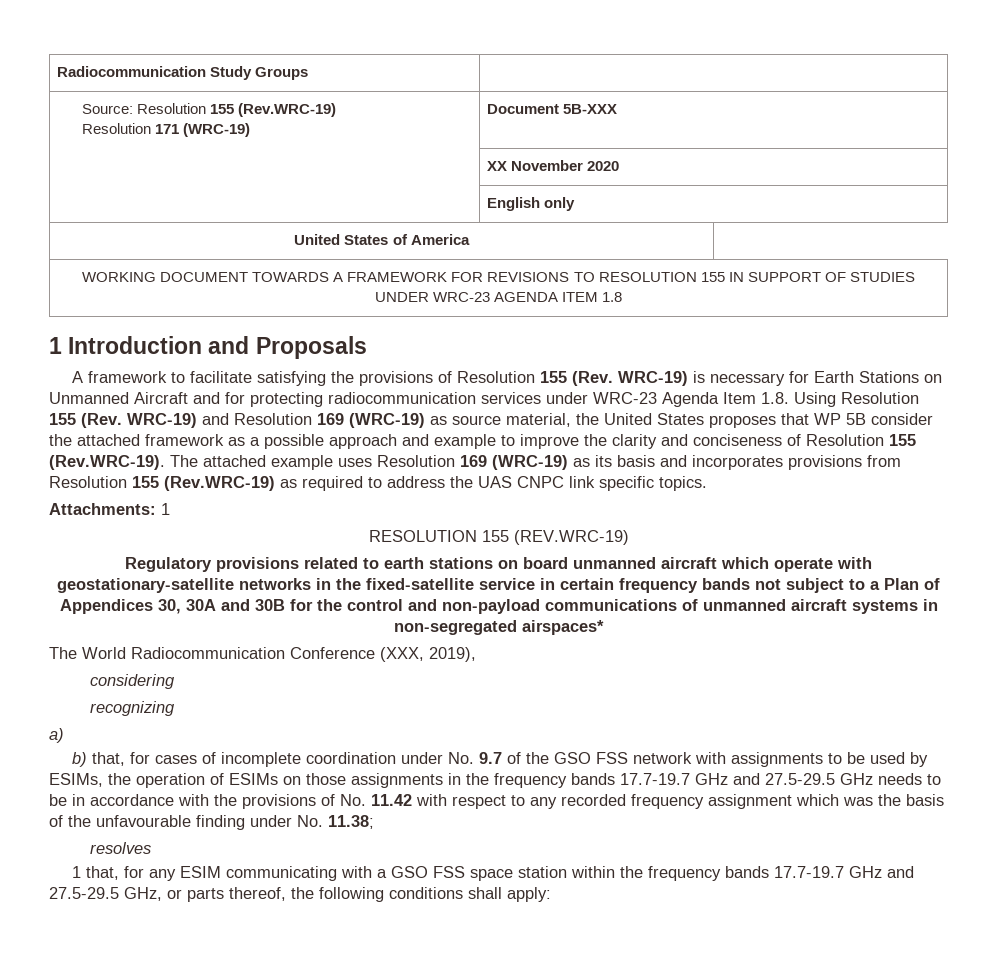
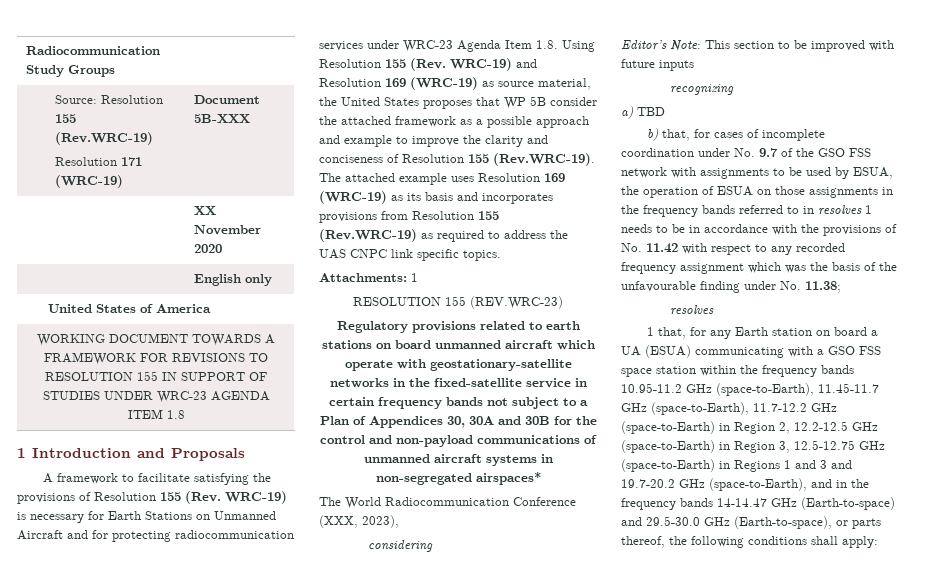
- RESOLUTION 155 (REV.WRC-19)
+ RESOLUTION 155 (REV.WRC-23)
- The World Radiocommunication Conference (XXX, 2019),
+ The World Radiocommunication Conference (XXX, 2023),
+ Editor’s Note: This section to be improved with future inputs
- a)
+ a) TBD
- b) that, for cases of incomplete coordination under No. 9.7 of the GSO FSS network with assignments to be used by ESIMs, the operation of ESIMs on those assignments in the frequency bands 17.7-19.7 GHz and 27.5-29.5 GHz needs to be in accordance with the provisions of No. 11.42 with respect to any recorded frequency assignment which was the basis of the unfavourable finding under No. 11.38;
+ b) that, for cases of incomplete coordination under No. 9.7 of the GSO FSS network with assignments to be used by ESUA, the operation of ESUA on those assignments in the frequency bands referred to in resolves 1 needs to be in accordance with the provisions of No. 11.42 with respect to any recorded frequency assignment which was the basis of the unfavourable finding under No. 11.38;
- 1 that, for any ESIM communicating with a GSO FSS space station within the frequency bands 17.7-19.7 GHz and 27.5-29.5 GHz, or parts thereof, the following conditions shall apply:
+ 1 that, for any Earth station on board a UA (ESUA) communicating with a GSO FSS space station within the frequency bands 10.95-11.2 GHz (space-to-Earth), 11.45-11.7 GHz (space-to-Earth), 11.7-12.2 GHz (space-to-Earth) in Region 2, 12.2-12.5 GHz (space-to-Earth) in Region 3, 12.5-12.75 GHz (space-to-Earth) in Regions 1 and 3 and 19.7-20.2 GHz (space-to-Earth), and in the frequency bands 14-14.47 GHz (Earth-to-space) and 29.5-30.0 GHz (Earth-to-space), or parts thereof, the following conditions shall apply:

